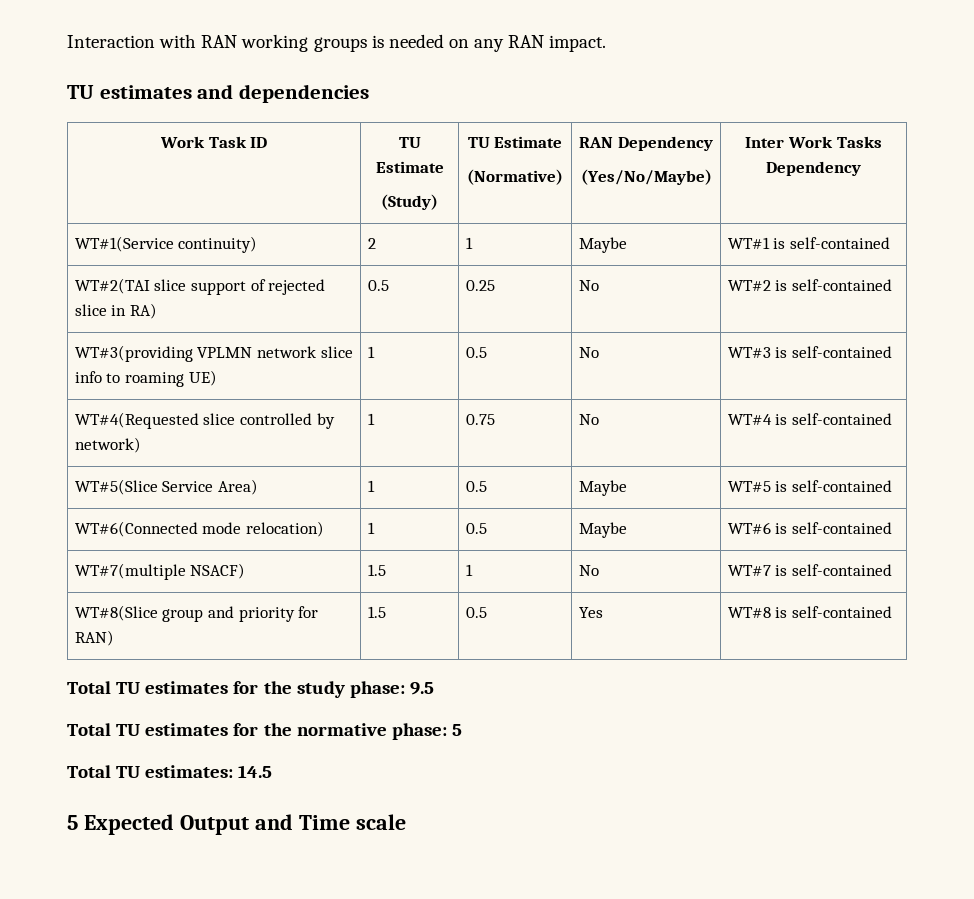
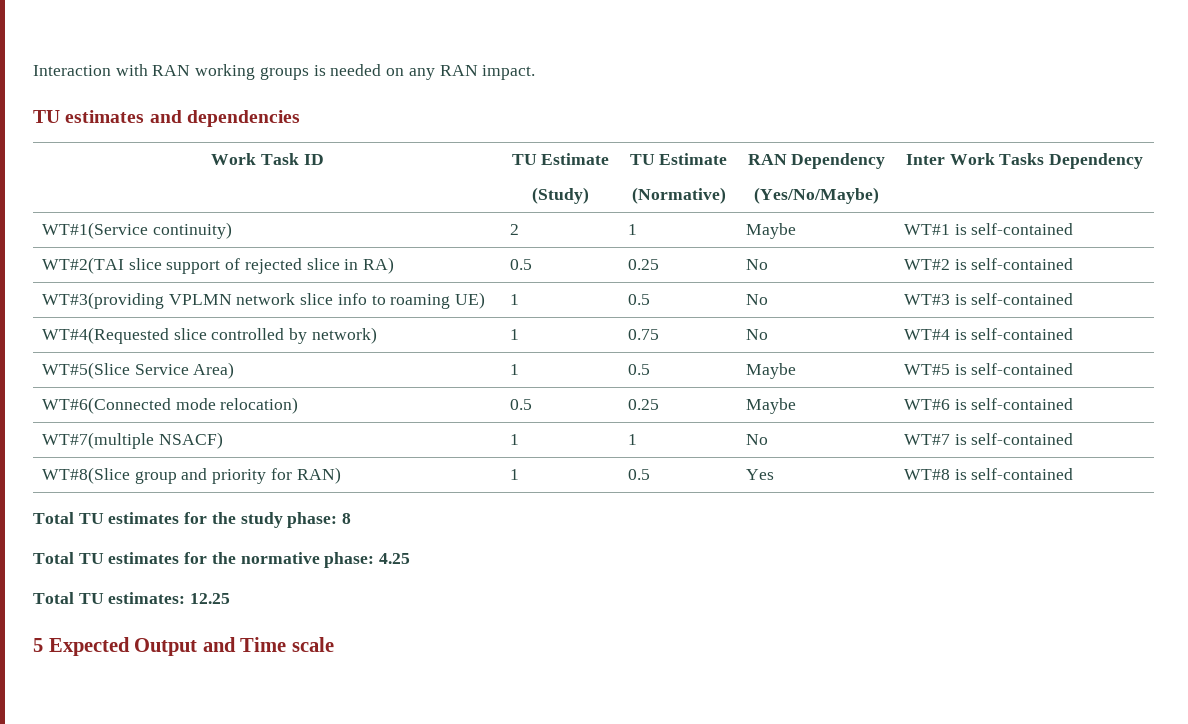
- WT#6(Connected mode relocation) | 1 | 0.5 | Maybe | WT#6 is self-contained
+ WT#6(Connected mode relocation) | 0.5 | 0.25 | Maybe | WT#6 is self-contained
- WT#7(multiple NSACF) | 1.5 | 1 | No | WT#7 is self-contained
+ WT#7(multiple NSACF) | 1 | 1 | No | WT#7 is self-contained
- WT#8(Slice group and priority for RAN) | 1.5 | 0.5 | Yes | WT#8 is self-contained
+ WT#8(Slice group and priority for RAN) | 1 | 0.5 | Yes | WT#8 is self-contained
- Total TU estimates for the study phase: 9.5
+ Total TU estimates for the study phase: 8
- Total TU estimates for the normative phase: 5
+ Total TU estimates for the normative phase: 4.25
- Total TU estimates: 14.5
+ Total TU estimates: 12.25

